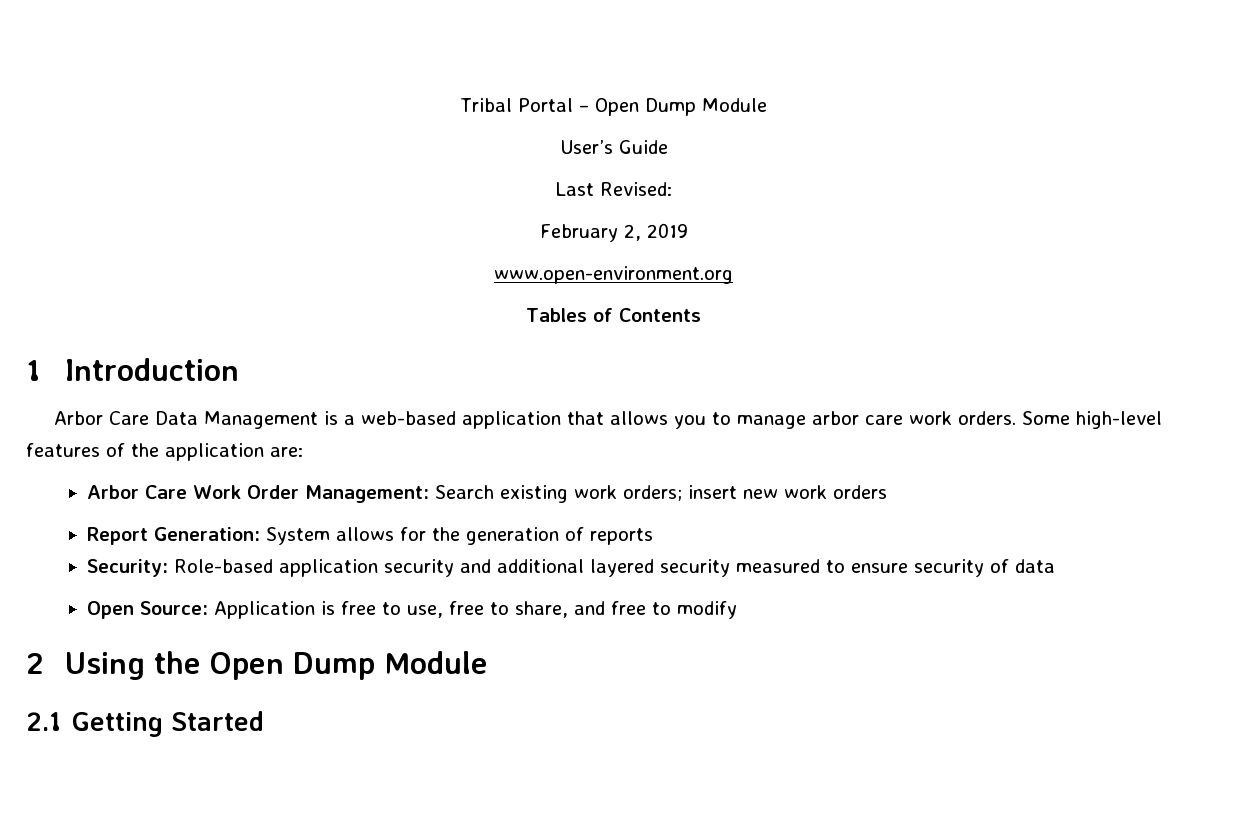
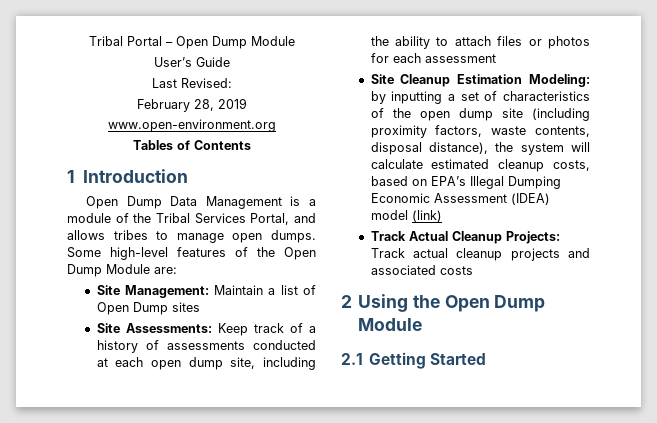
- February 2, 2019
+ February 28, 2019
- Arbor Care Data Management is a web-based application that allows you to manage arbor care work orders.
+ Open Dump Data Management is a module of the Tribal Services Portal, and allows tribes to manage open dumps.
- Some high-level features of the application are:
- Arbor Care Work Order Management: Search existing work orders; insert new work orders
- Report Generation: System allows for the generation of reports
- Security: Role-based application security and additional layered security measured to ensure security of data
- Open Source: Application is free to use, free to share, and free to modify
+ Some high-level features of the Open Dump Module are:
+ Site Management: Maintain a list of Open Dump sites
+ Site Assessments: Keep track of a history of assessments conducted at each open dump site, including the ability to attach files or photos for each assessment
+ Site Cleanup Estimation Modeling: by inputting a set of characteristics of the open dump site (including proximity factors, waste contents, disposal distance), the system will calculate estimated cleanup costs, based on EPA’s Illegal Dumping Economic Assessment (IDEA) model (link)
+ Track Actual Cleanup Projects: Track actual cleanup projects and associated costs

